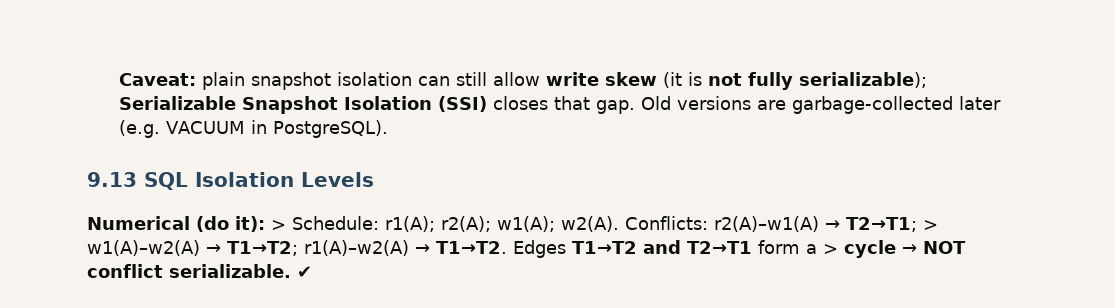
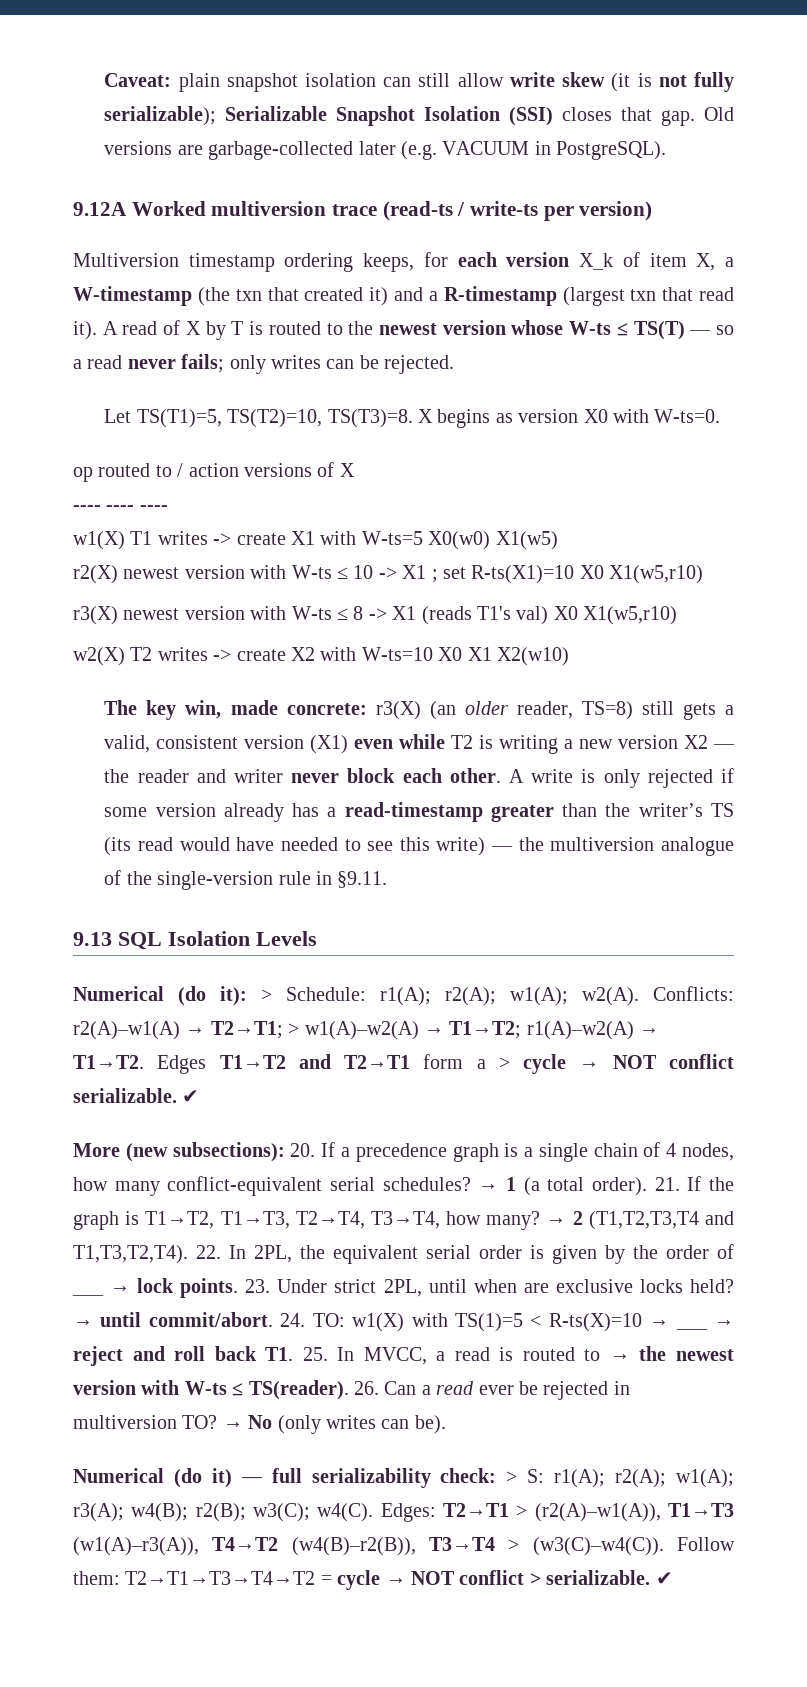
+ 9.12A Worked multiversion trace (read-ts / write-ts per version)
+ Multiversion timestamp ordering keeps, for each version X_k of item X, a W-timestamp (the txn that created it) and a R-timestamp (largest txn that read it). A read of X by T is routed to the newest version whose W-ts ≤ TS(T) — so a read never fails; only writes can be rejected.
+ Let TS(T1)=5, TS(T2)=10, TS(T3)=8. X begins as version X0 with W-ts=0.
+ op routed to / action versions of X
+ ---- ---- ----
+ w1(X) T1 writes -> create X1 with W-ts=5 X0(w0) X1(w5)
+ r2(X) newest version with W-ts ≤ 10 -> X1 ; set R-ts(X1)=10 X0 X1(w5,r10)
+ r3(X) newest version with W-ts ≤ 8 -> X1 (reads T1's val) X0 X1(w5,r10)
+ w2(X) T2 writes -> create X2 with W-ts=10 X0 X1 X2(w10)
+ The key win, made concrete: r3(X) (an older reader, TS=8) still gets a valid, consistent version (X1) even while T2 is writing a new version X2 — the reader and writer never block each other. A write is only rejected if some version already has a read-timestamp greater than the writer’s TS (its read would have needed to see this write) — the multiversion analogue of the single-version rule in §9.11.
+ More (new subsections): 20. If a precedence graph is a single chain of 4 nodes, how many conflict-equivalent serial schedules? → 1 (a total order). 21. If the graph is T1→T2, T1→T3, T2→T4, T3→T4, how many? → 2 (T1,T2,T3,T4 and T1,T3,T2,T4). 22. In 2PL, the equivalent serial order is given by the order of ___ → lock points. 23. Under strict 2PL, until when are exclusive locks held? → until commit/abort. 24. TO: w1(X) with TS(1)=5 < R-ts(X)=10 → ___ → reject and roll back T1. 25. In MVCC, a read is routed to → the newest version with W-ts ≤ TS(reader). 26. Can a read ever be rejected in multiversion TO? → No (only writes can be).
+ Numerical (do it) — full serializability check: > S: r1(A); r2(A); w1(A); r3(A); w4(B); r2(B); w3(C); w4(C). Edges: T2→T1 > (r2(A)–w1(A)), T1→T3 (w1(A)–r3(A)), T4→T2 (w4(B)–r2(B)), T3→T4 > (w3(C)–w4(C)). Follow them: T2→T1→T3→T4→T2 = cycle → NOT conflict > serializable. ✔

